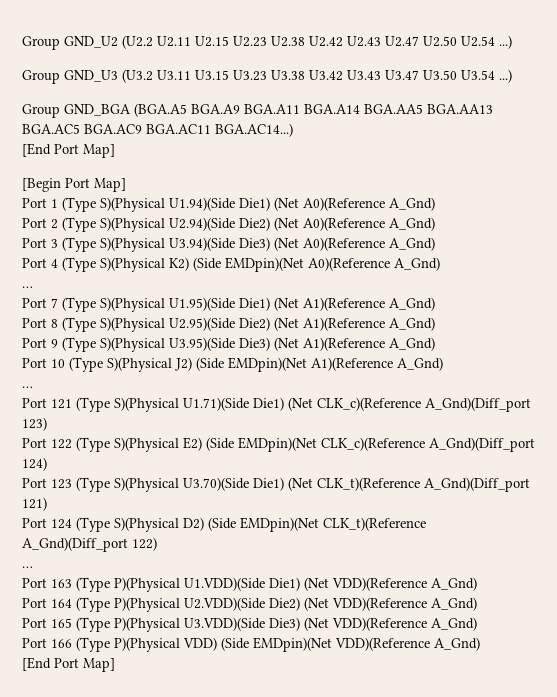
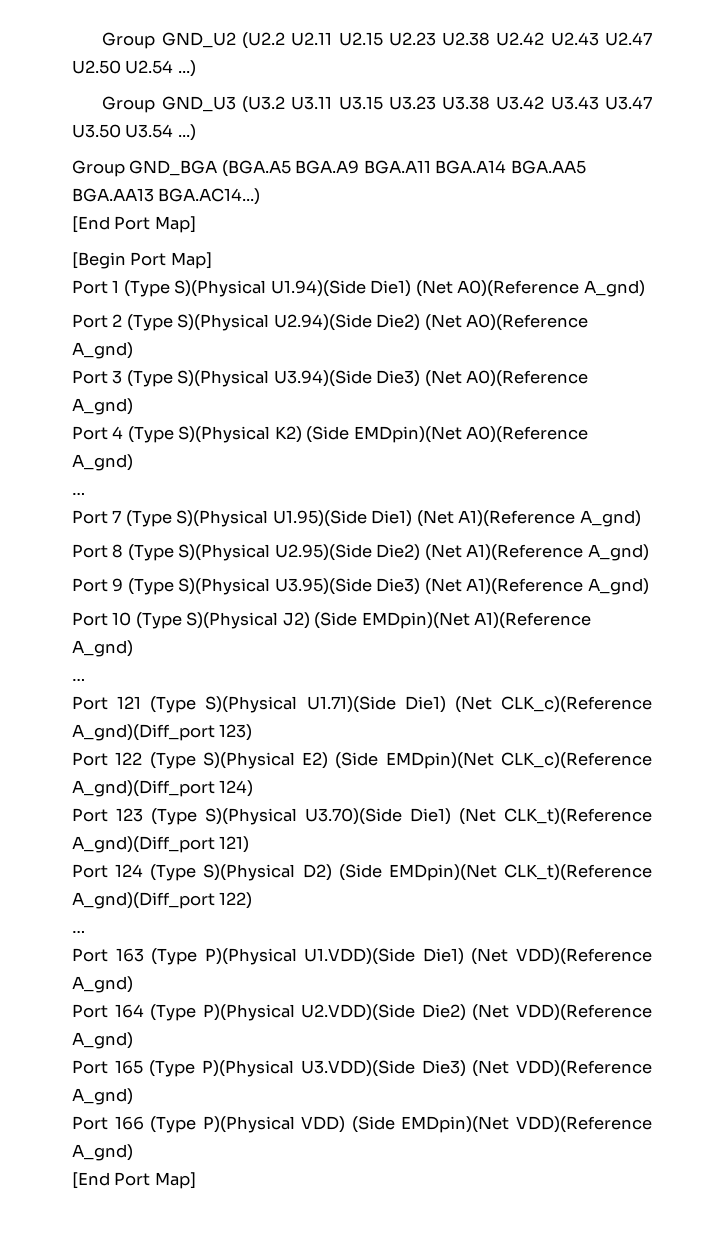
- Group GND_BGA (BGA.A5 BGA.A9 BGA.A11 BGA.A14 BGA.AA5 BGA.AA13 BGA.AC5 BGA.AC9 BGA.AC11 BGA.AC14...)
+ Group GND_BGA (BGA.A5 BGA.A9 BGA.A11 BGA.A14 BGA.AA5 BGA.AA13 BGA.AC14...)
- Port 1 (Type S)(Physical U1.94)(Side Die1) (Net A0)(Reference A_Gnd)
+ Port 1 (Type S)(Physical U1.94)(Side Die1) (Net A0)(Reference A_gnd)
- Port 2 (Type S)(Physical U2.94)(Side Die2) (Net A0)(Reference A_Gnd)
+ Port 2 (Type S)(Physical U2.94)(Side Die2) (Net A0)(Reference A_gnd)
- Port 3 (Type S)(Physical U3.94)(Side Die3) (Net A0)(Reference A_Gnd)
+ Port 3 (Type S)(Physical U3.94)(Side Die3) (Net A0)(Reference A_gnd)
- Port 4 (Type S)(Physical K2) (Side EMDpin)(Net A0)(Reference A_Gnd)
+ Port 4 (Type S)(Physical K2) (Side EMDpin)(Net A0)(Reference A_gnd)
- Port 7 (Type S)(Physical U1.95)(Side Die1) (Net A1)(Reference A_Gnd)
+ Port 7 (Type S)(Physical U1.95)(Side Die1) (Net A1)(Reference A_gnd)
- Port 8 (Type S)(Physical U2.95)(Side Die2) (Net A1)(Reference A_Gnd)
+ Port 8 (Type S)(Physical U2.95)(Side Die2) (Net A1)(Reference A_gnd)
- Port 9 (Type S)(Physical U3.95)(Side Die3) (Net A1)(Reference A_Gnd)
+ Port 9 (Type S)(Physical U3.95)(Side Die3) (Net A1)(Reference A_gnd)
- Port 10 (Type S)(Physical J2) (Side EMDpin)(Net A1)(Reference A_Gnd)
+ Port 10 (Type S)(Physical J2) (Side EMDpin)(Net A1)(Reference A_gnd)
- Port 121 (Type S)(Physical U1.71)(Side Die1) (Net CLK_c)(Reference A_Gnd)(Diff_port 123)
+ Port 121 (Type S)(Physical U1.71)(Side Die1) (Net CLK_c)(Reference A_gnd)(Diff_port 123)
- Port 122 (Type S)(Physical E2) (Side EMDpin)(Net CLK_c)(Reference A_Gnd)(Diff_port 124)
+ Port 122 (Type S)(Physical E2) (Side EMDpin)(Net CLK_c)(Reference A_gnd)(Diff_port 124)
- Port 123 (Type S)(Physical U3.70)(Side Die1) (Net CLK_t)(Reference A_Gnd)(Diff_port 121)
+ Port 123 (Type S)(Physical U3.70)(Side Die1) (Net CLK_t)(Reference A_gnd)(Diff_port 121)
- Port 124 (Type S)(Physical D2) (Side EMDpin)(Net CLK_t)(Reference A_Gnd)(Diff_port 122)
+ Port 124 (Type S)(Physical D2) (Side EMDpin)(Net CLK_t)(Reference A_gnd)(Diff_port 122)
- Port 163 (Type P)(Physical U1.VDD)(Side Die1) (Net VDD)(Reference A_Gnd)
+ Port 163 (Type P)(Physical U1.VDD)(Side Die1) (Net VDD)(Reference A_gnd)
- Port 164 (Type P)(Physical U2.VDD)(Side Die2) (Net VDD)(Reference A_Gnd)
+ Port 164 (Type P)(Physical U2.VDD)(Side Die2) (Net VDD)(Reference A_gnd)
- Port 165 (Type P)(Physical U3.VDD)(Side Die3) (Net VDD)(Reference A_Gnd)
+ Port 165 (Type P)(Physical U3.VDD)(Side Die3) (Net VDD)(Reference A_gnd)
- Port 166 (Type P)(Physical VDD) (Side EMDpin)(Net VDD)(Reference A_Gnd)
+ Port 166 (Type P)(Physical VDD) (Side EMDpin)(Net VDD)(Reference A_gnd)

